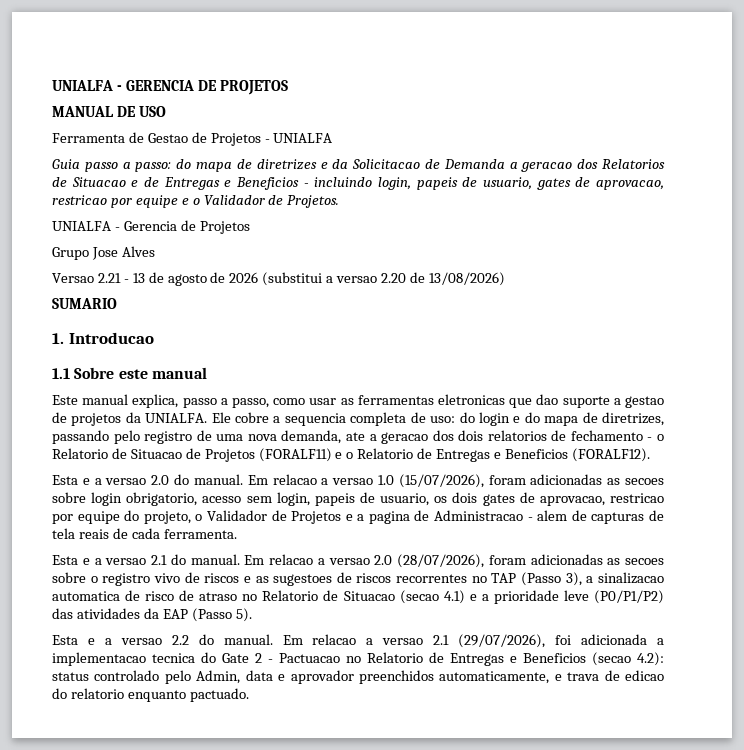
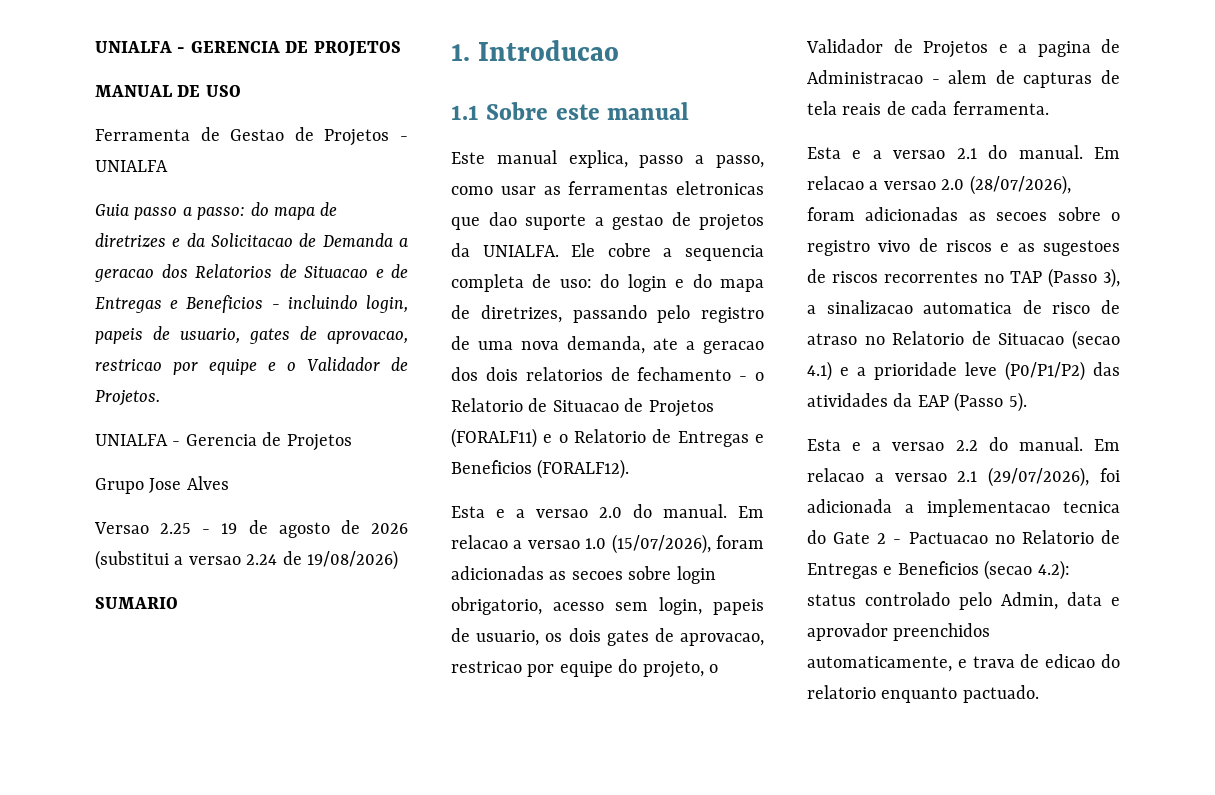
- Versao 2.21 - 13 de agosto de 2026 (substitui a versao 2.20 de 13/08/2026)
+ Versao 2.25 - 19 de agosto de 2026 (substitui a versao 2.24 de 19/08/2026)

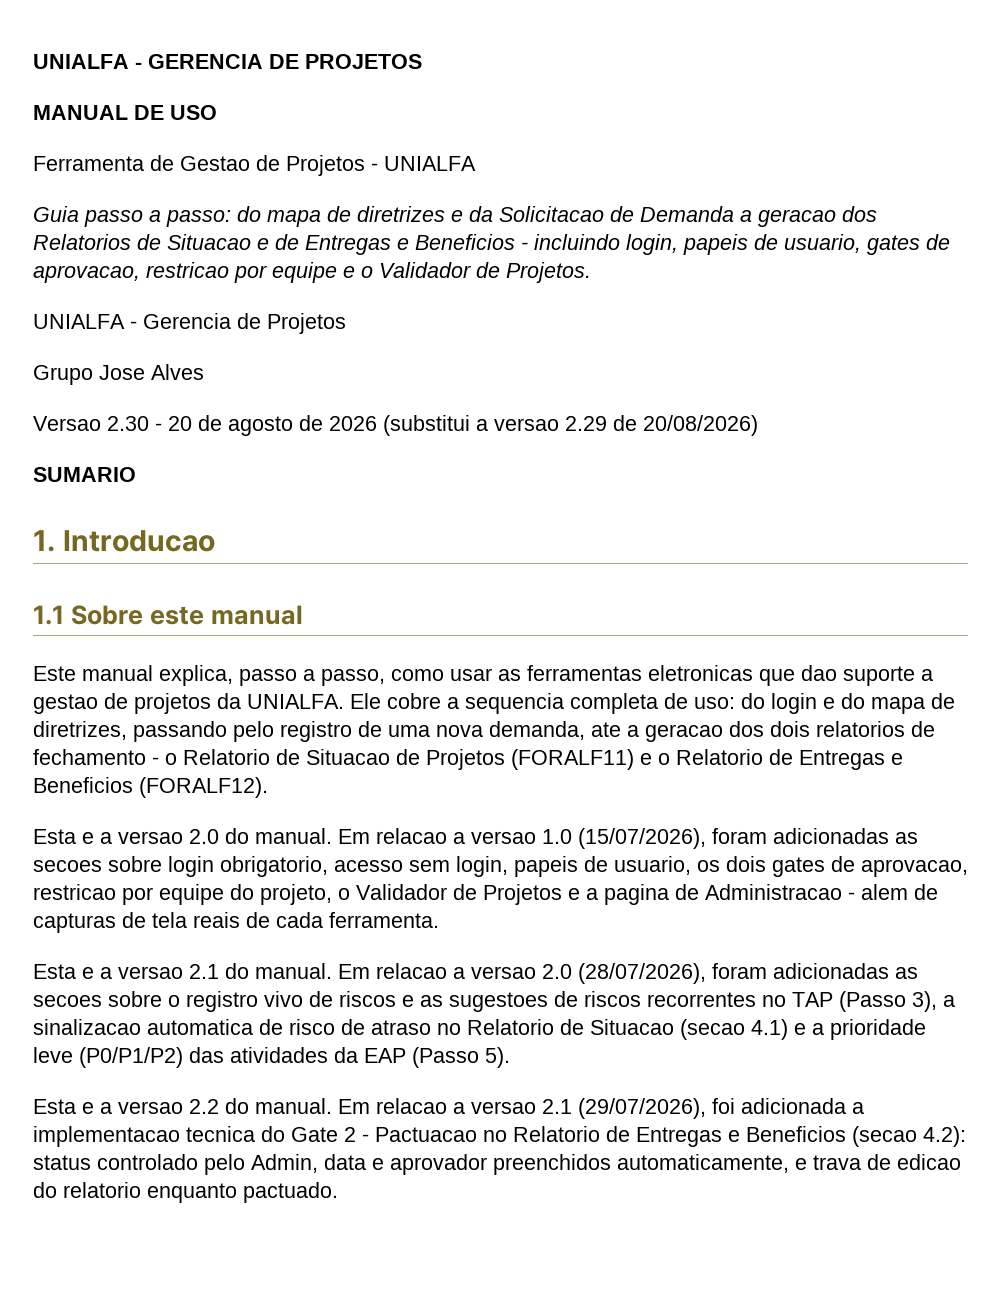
- Versao 2.25 - 19 de agosto de 2026 (substitui a versao 2.24 de 19/08/2026)
+ Versao 2.30 - 20 de agosto de 2026 (substitui a versao 2.29 de 20/08/2026)

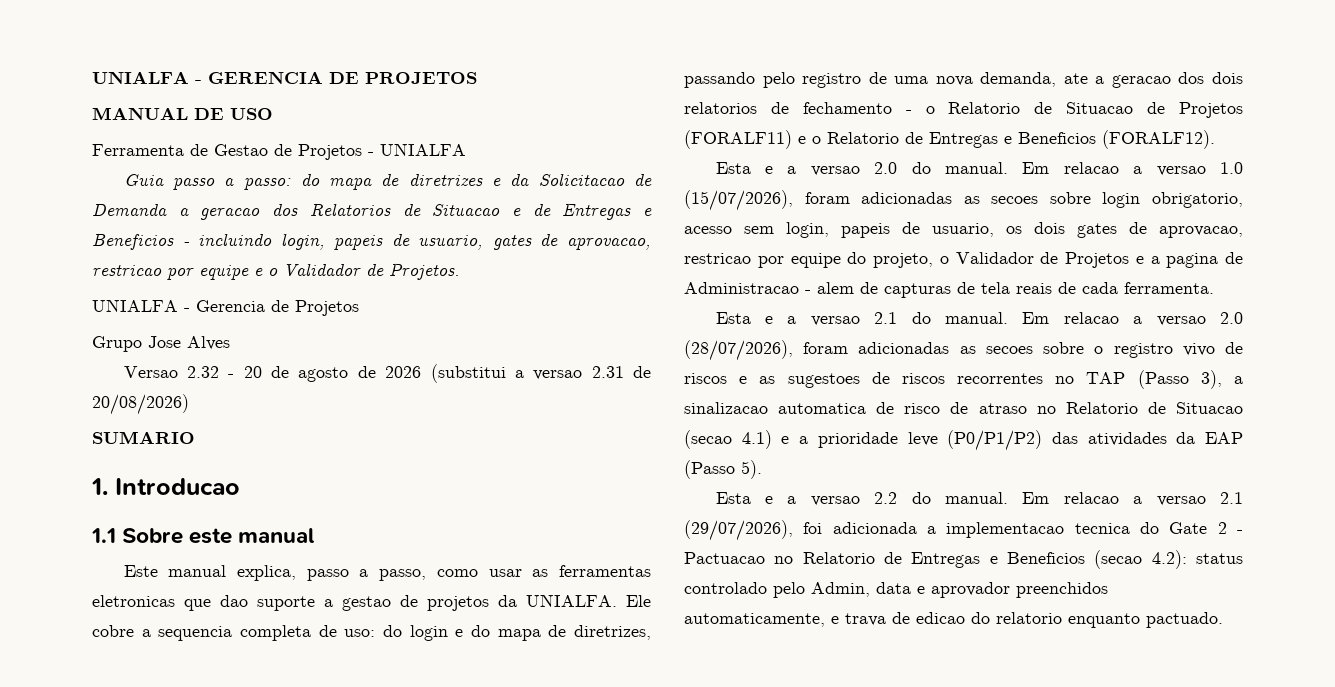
- Versao 2.30 - 20 de agosto de 2026 (substitui a versao 2.29 de 20/08/2026)
+ Versao 2.32 - 20 de agosto de 2026 (substitui a versao 2.31 de 20/08/2026)

